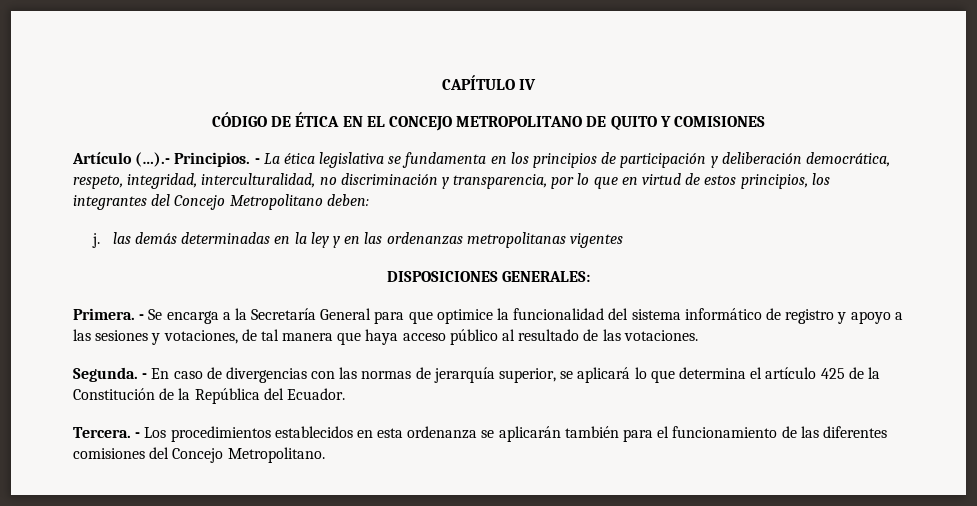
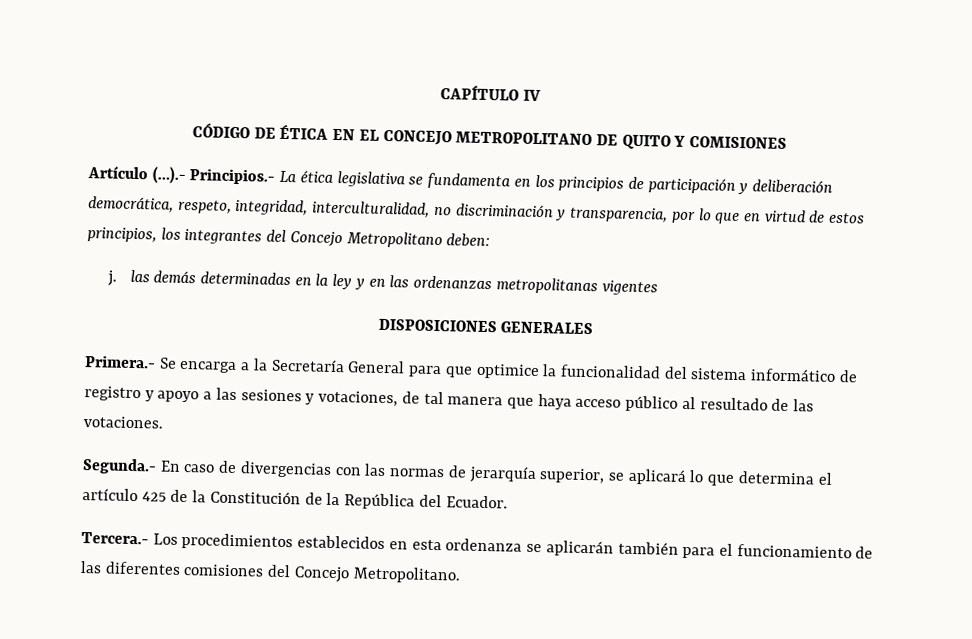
- Artículo (…).- Principios. - La ética legislativa se fundamenta en los principios de participación y deliberación democrática, respeto, integridad, interculturalidad, no discriminación y transparencia, por lo que en virtud de estos principios, los integrantes del Concejo Metropolitano deben:
+ Artículo (…).- Principios.- La ética legislativa se fundamenta en los principios de participación y deliberación democrática, respeto, integridad, interculturalidad, no discriminación y transparencia, por lo que en virtud de estos principios, los integrantes del Concejo Metropolitano deben:
- DISPOSICIONES GENERALES:
- Primera. - Se encarga a la Secretaría General para que optimice la funcionalidad del sistema informático de registro y apoyo a las sesiones y votaciones, de tal manera que haya acceso público al resultado de las votaciones.
+ DISPOSICIONES GENERALES
+ Primera.- Se encarga a la Secretaría General para que optimice la funcionalidad del sistema informático de registro y apoyo a las sesiones y votaciones, de tal manera que haya acceso público al resultado de las votaciones.
- Segunda. - En caso de divergencias con las normas de jerarquía superior, se aplicará lo que determina el artículo 425 de la Constitución de la República del Ecuador.
+ Segunda.- En caso de divergencias con las normas de jerarquía superior, se aplicará lo que determina el artículo 425 de la Constitución de la República del Ecuador.
- Tercera. - Los procedimientos establecidos en esta ordenanza se aplicarán también para el funcionamiento de las diferentes comisiones del Concejo Metropolitano.
+ Tercera.- Los procedimientos establecidos en esta ordenanza se aplicarán también para el funcionamiento de las diferentes comisiones del Concejo Metropolitano.

